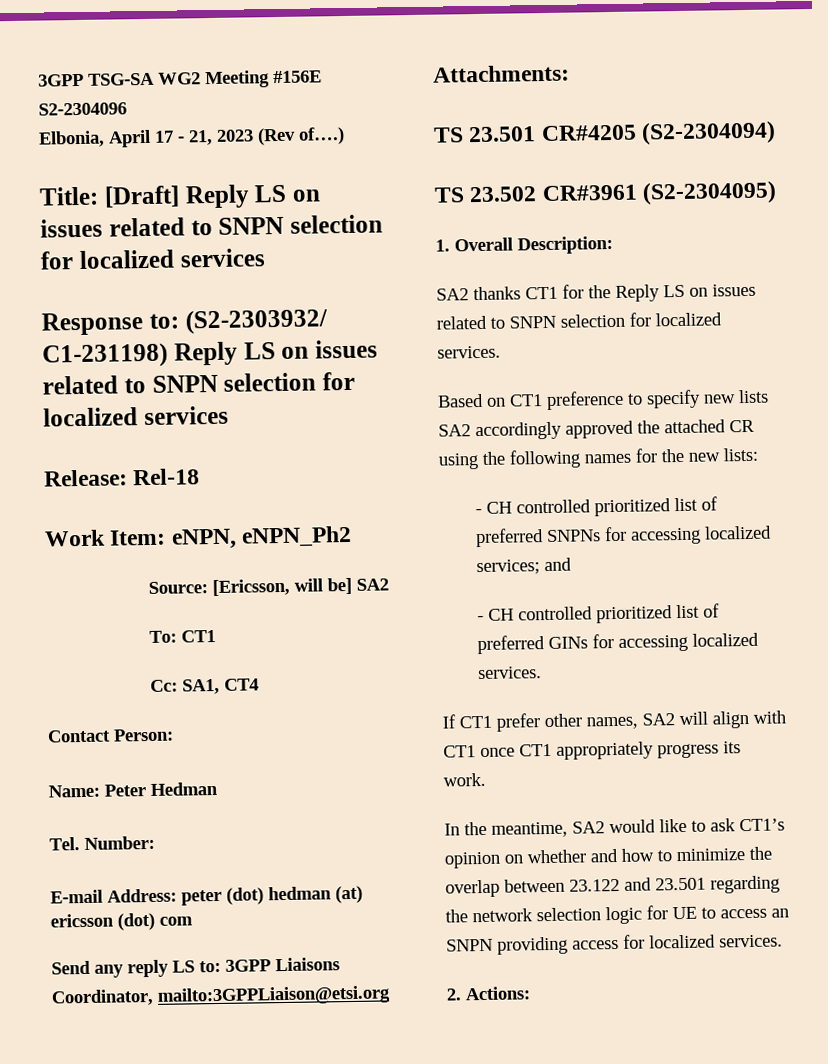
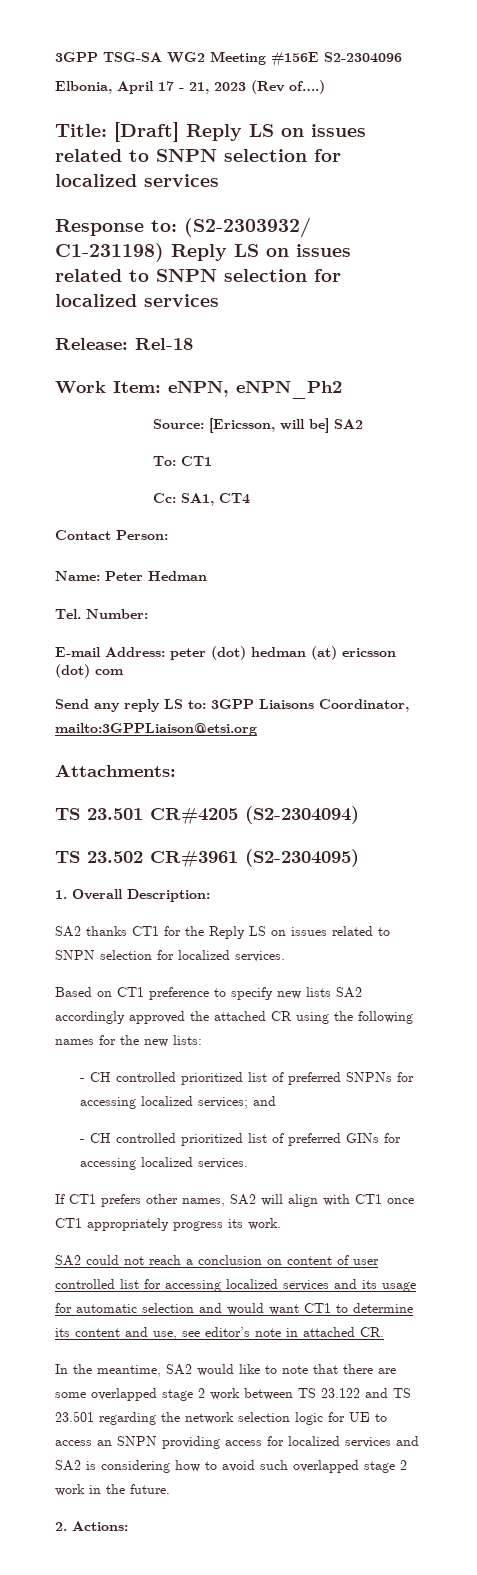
- If CT1 prefer other names, SA2 will align with CT1 once CT1 appropriately progress its work.
+ If CT1 prefers other names, SA2 will align with CT1 once CT1 appropriately progress its work.
+ SA2 could not reach a conclusion on content of user controlled list for accessing localized services and its usage for automatic selection and would want CT1 to determine its content and use, see editor’s note in attached CR.
- In the meantime, SA2 would like to ask CT1’s opinion on whether and how to minimize the overlap between 23.122 and 23.501 regarding the network selection logic for UE to access an SNPN providing access for localized services.
+ In the meantime, SA2 would like to note that there are some overlapped stage 2 work between TS 23.122 and TS 23.501 regarding the network selection logic for UE to access an SNPN providing access for localized services and SA2 is considering how to avoid such overlapped stage 2 work in the future.

